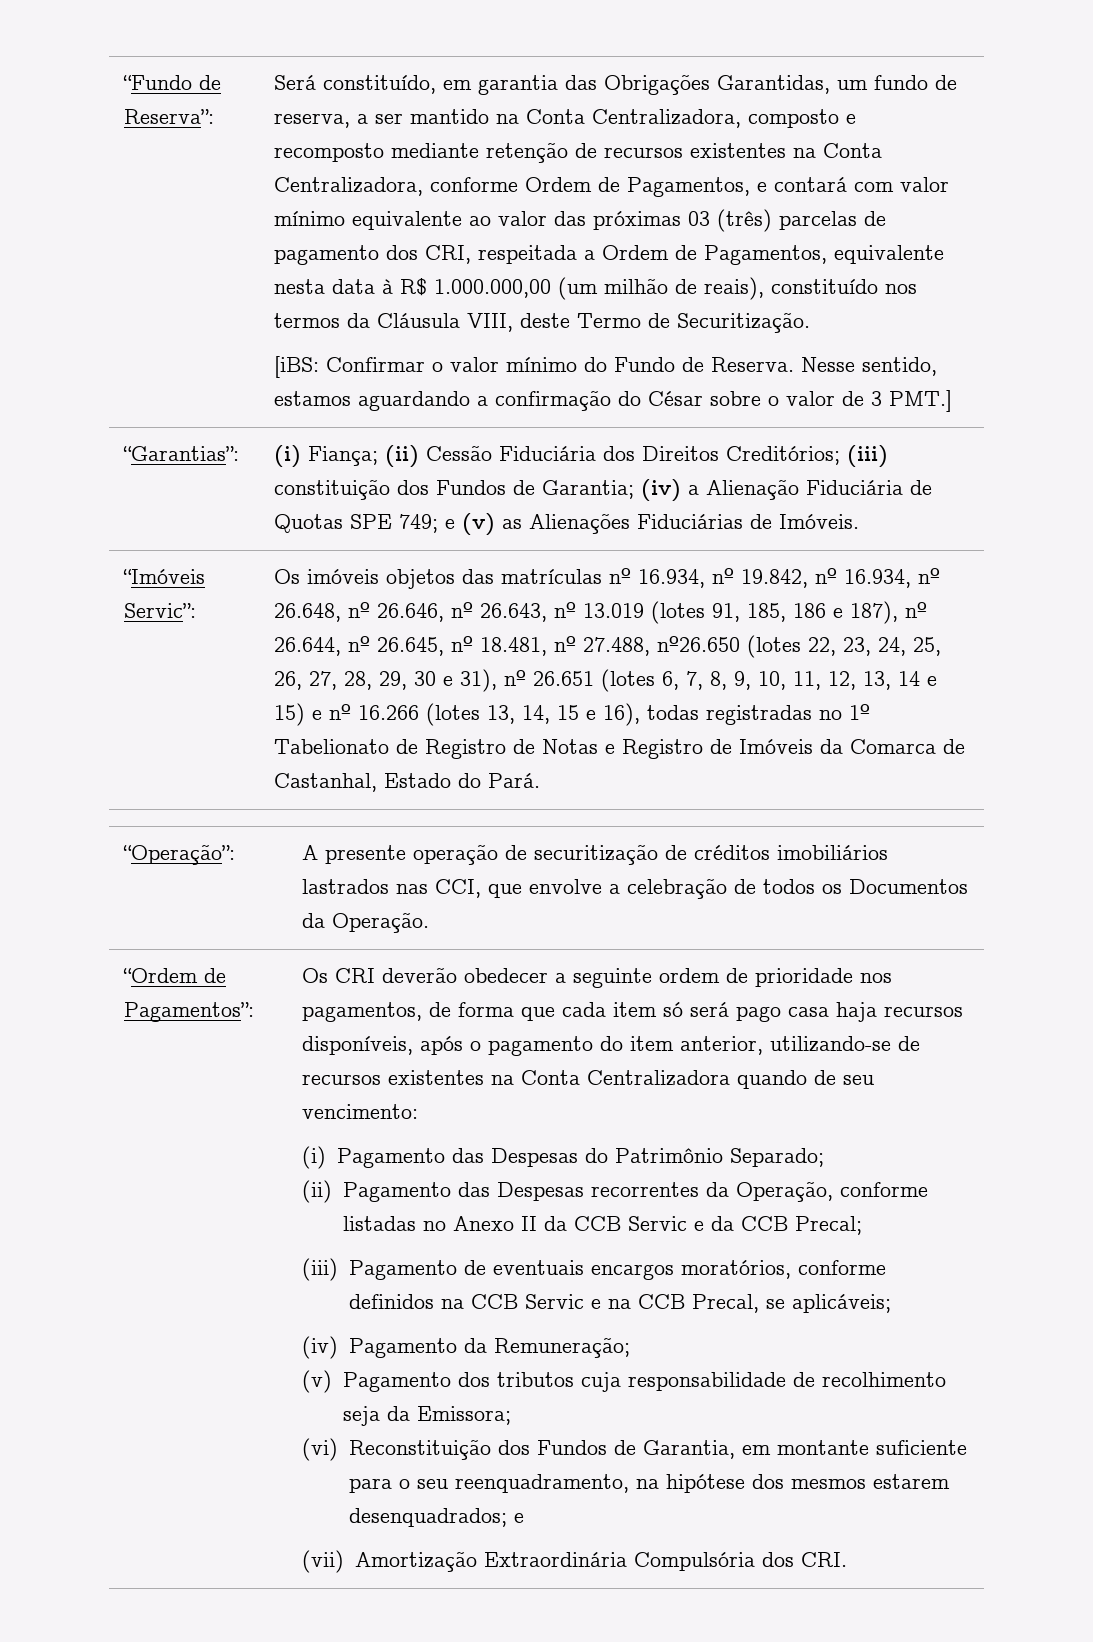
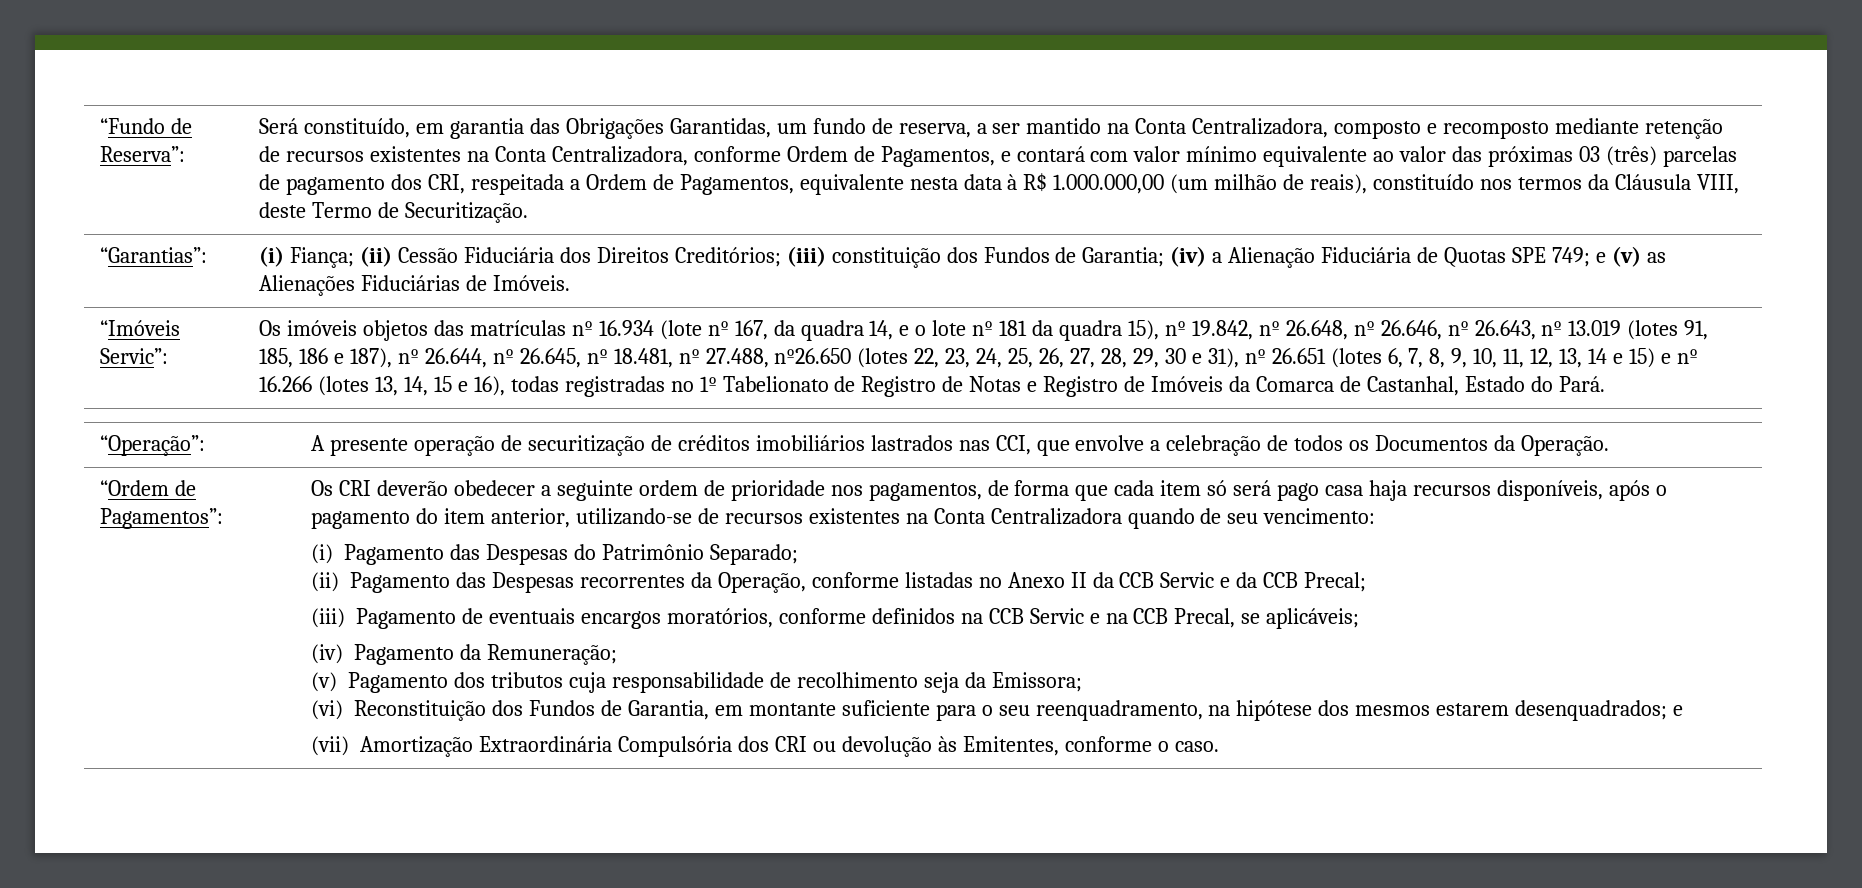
- [iBS: Confirmar o valor mínimo do Fundo de Reserva. Nesse sentido, estamos aguardando a confirmação do César sobre o valor de 3 PMT.]
- Os imóveis objetos das matrículas nº 16.934, nº 19.842, nº 16.934, nº 26.648, nº 26.646, nº 26.643, nº 13.019 (lotes 91, 185, 186 e 187), nº 26.644, nº 26.645, nº 18.481, nº 27.488, nº26.650 (lotes 22, 23, 24, 25, 26, 27, 28, 29, 30 e 31), nº 26.651 (lotes 6, 7, 8, 9, 10, 11, 12, 13, 14 e 15) e nº 16.266 (lotes 13, 14, 15 e 16), todas registradas no 1º Tabelionato de Registro de Notas e Registro de Imóveis da Comarca de Castanhal, Estado do Pará.
+ Os imóveis objetos das matrículas nº 16.934 (lote nº 167, da quadra 14, e o lote nº 181 da quadra 15), nº 19.842, nº 26.648, nº 26.646, nº 26.643, nº 13.019 (lotes 91, 185, 186 e 187), nº 26.644, nº 26.645, nº 18.481, nº 27.488, nº26.650 (lotes 22, 23, 24, 25, 26, 27, 28, 29, 30 e 31), nº 26.651 (lotes 6, 7, 8, 9, 10, 11, 12, 13, 14 e 15) e nº 16.266 (lotes 13, 14, 15 e 16), todas registradas no 1º Tabelionato de Registro de Notas e Registro de Imóveis da Comarca de Castanhal, Estado do Pará.
- (vii) Amortização Extraordinária Compulsória dos CRI.
+ (vii) Amortização Extraordinária Compulsória dos CRI ou devolução às Emitentes, conforme o caso.

